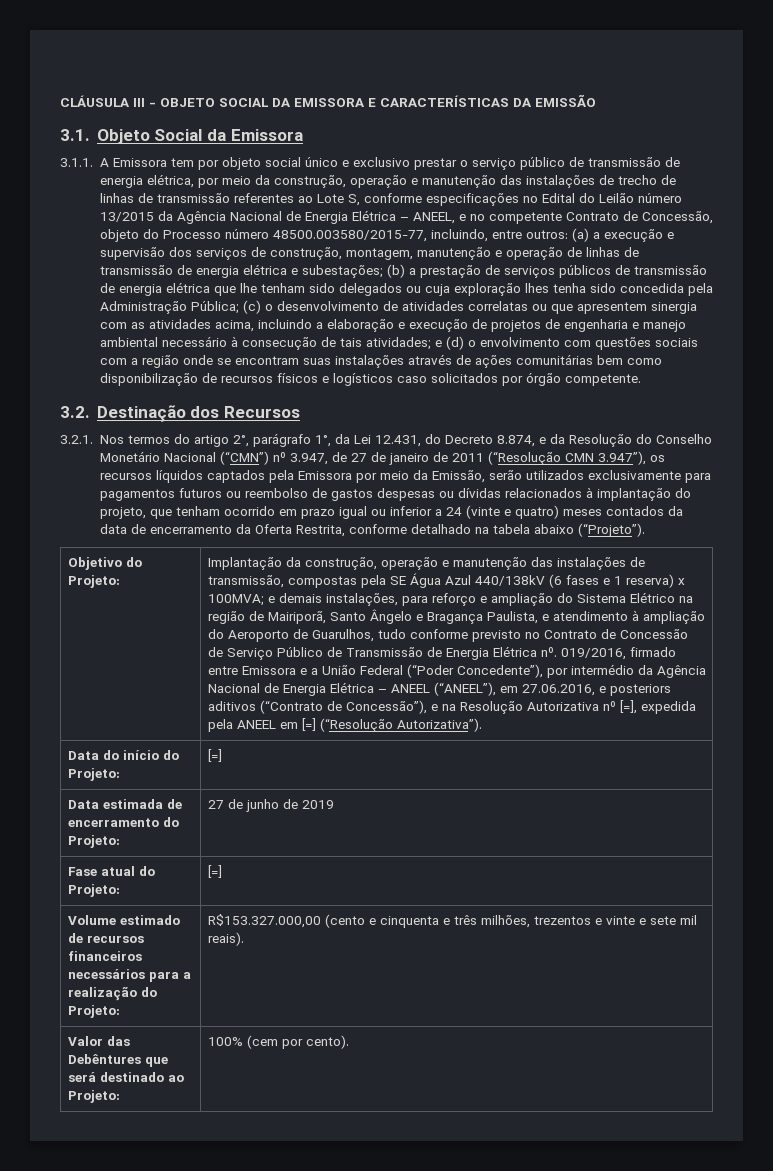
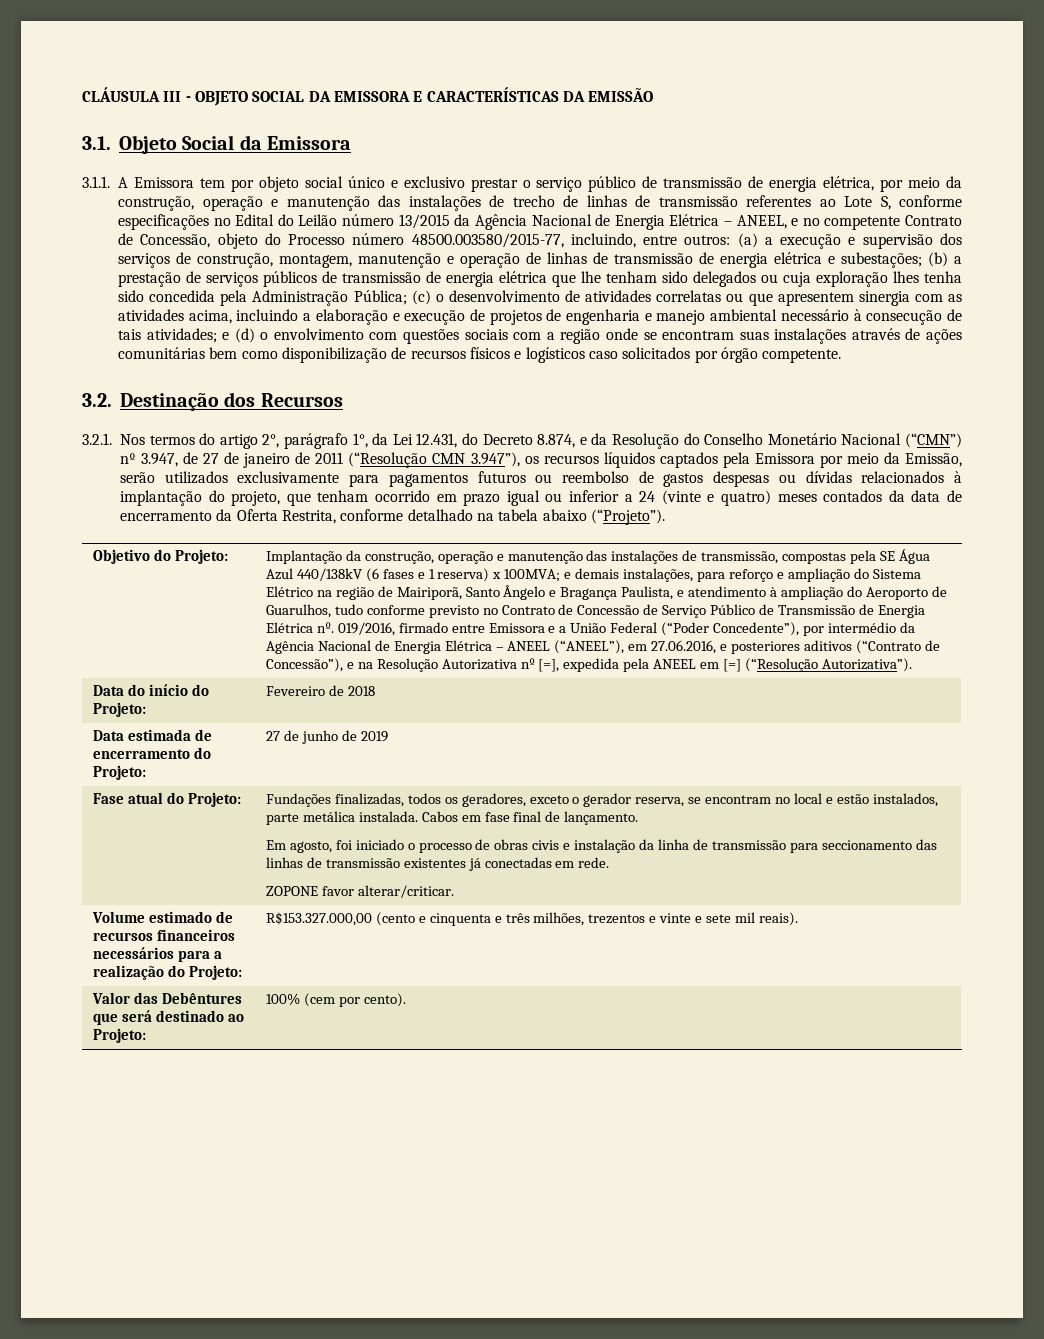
- 019/2016, firmado entre Emissora e a União Federal (“Poder Concedente”), por intermédio da Agência Nacional de Energia Elétrica – ANEEL (“ANEEL”), em 27.06.2016, e posteriors aditivos (“Contrato de Concessão”), e na Resolução Autorizativa nº [=], expedida pela ANEEL em [=] (“Resolução Autorizativa”).
+ 019/2016, firmado entre Emissora e a União Federal (“Poder Concedente”), por intermédio da Agência Nacional de Energia Elétrica – ANEEL (“ANEEL”), em 27.06.2016, e posteriores aditivos (“Contrato de Concessão”), e na Resolução Autorizativa nº [=], expedida pela ANEEL em [=] (“Resolução Autorizativa”).
- Data do início do Projeto: | [=]
+ Data do início do Projeto: | Fevereiro de 2018
- Fase atual do Projeto: | [=]
+ Fase atual do Projeto: | Fundações finalizadas, todos os geradores, exceto o gerador reserva, se encontram no local e estão instalados, parte metálica instalada. Cabos em fase final de lançamento.
+ Em agosto, foi iniciado o processo de obras civis e instalação da linha de transmissão para seccionamento das linhas de transmissão existentes já conectadas em rede.
+ ZOPONE favor alterar/criticar.

